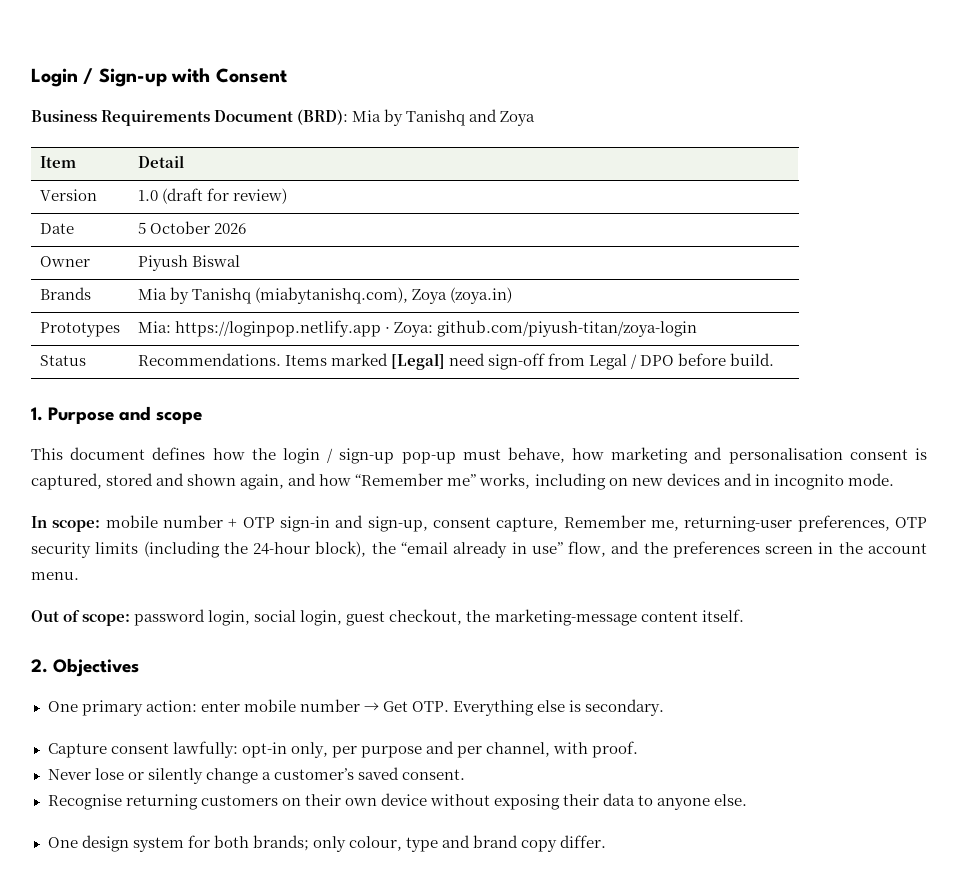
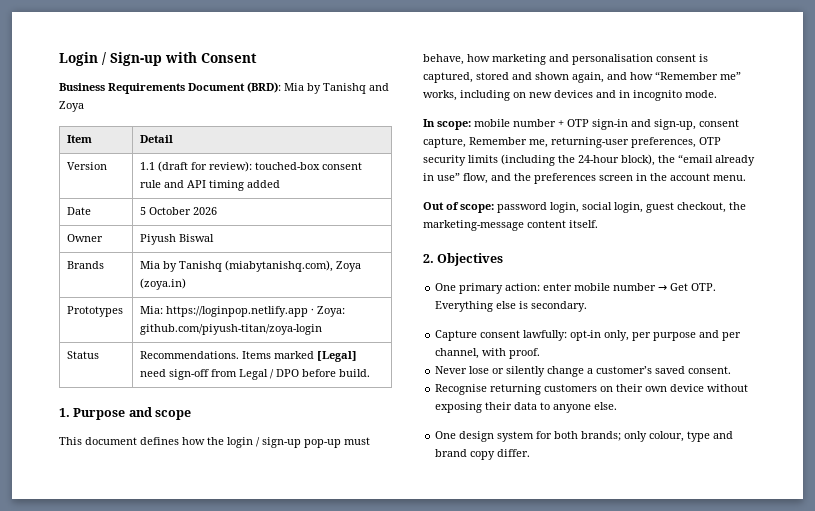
- Version | 1.0 (draft for review)
+ Version | 1.1 (draft for review): touched-box consent rule and API timing added

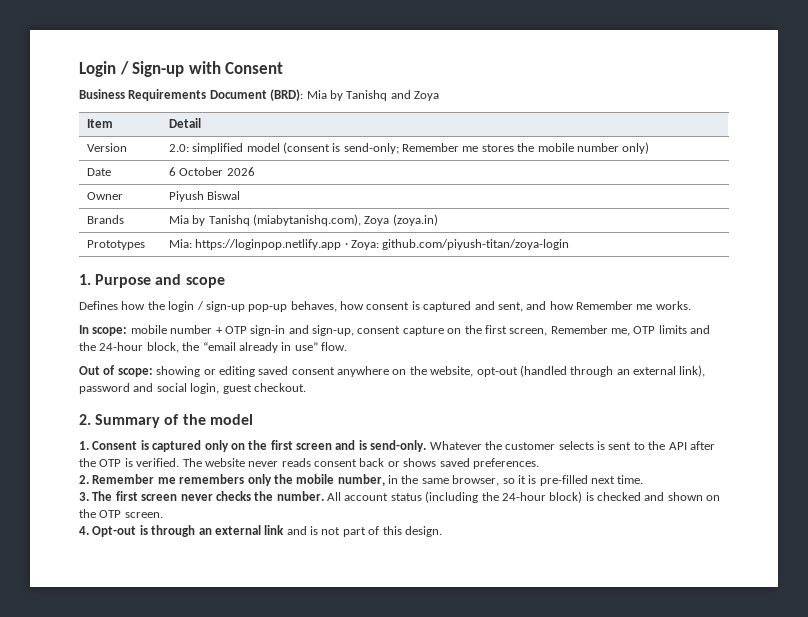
- Version | 1.1 (draft for review): touched-box consent rule and API timing added
+ Version | 2.0: simplified model (consent is send-only; Remember me stores the mobile number only)
- Date | 5 October 2026
+ Date | 6 October 2026
- Status | Recommendations. Items marked [Legal] need sign-off from Legal / DPO before build.
- This document defines how the login / sign-up pop-up must behave, how marketing and personalisation consent is captured, stored and shown again, and how “Remember me” works, including on new devices and in incognito mode.
+ Defines how the login / sign-up pop-up behaves, how consent is captured and sent, and how Remember me works.
- In scope: mobile number + OTP sign-in and sign-up, consent capture, Remember me, returning-user preferences, OTP security limits (including the 24-hour block), the “email already in use” flow, and the preferences screen in the account menu.
- Out of scope: password login, social login, guest checkout, the marketing-message content itself.
- 2. Objectives
- One primary action: enter mobile number → Get OTP. Everything else is secondary.
- Capture consent lawfully: opt-in only, per purpose and per channel, with proof.
- Never lose or silently change a customer’s saved consent.
- Recognise returning customers on their own device without exposing their data to anyone else.
- One design system for both brands; only colour, type and brand copy differ.
+ In scope: mobile number + OTP sign-in and sign-up, consent capture on the first screen, Remember me, OTP limits and the 24-hour block, the “email already in use” flow.
+ Out of scope: showing or editing saved consent anywhere on the website, opt-out (handled through an external link), password and social login, guest checkout.
+ 2. Summary of the model
+ 1. Consent is captured only on the first screen and is send-only. Whatever the customer selects is sent to the API after the OTP is verified. The website never reads consent back or shows saved preferences.
+ 2. Remember me remembers only the mobile number, in the same browser, so it is pre-filled next time.
+ 3. The first screen never checks the number. All account status (including the 24-hour block) is checked and shown on the OTP screen.
+ 4. Opt-out is through an external link and is not part of this design.

